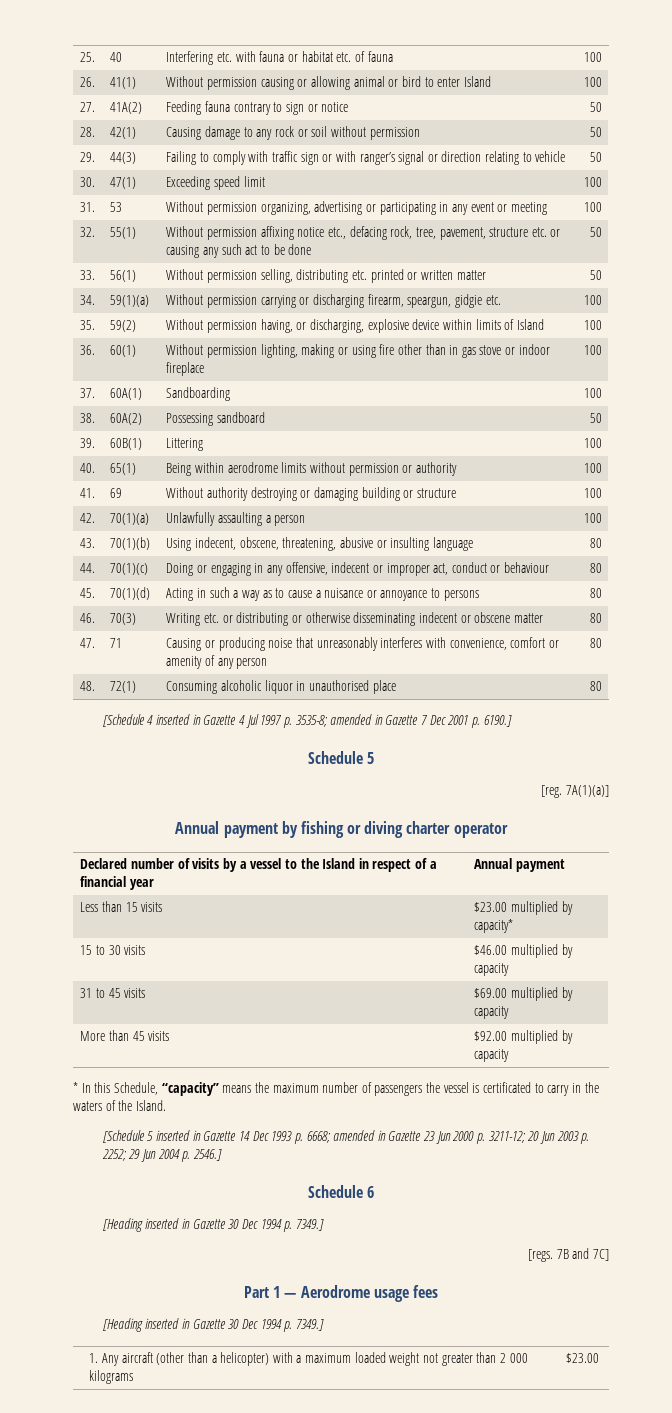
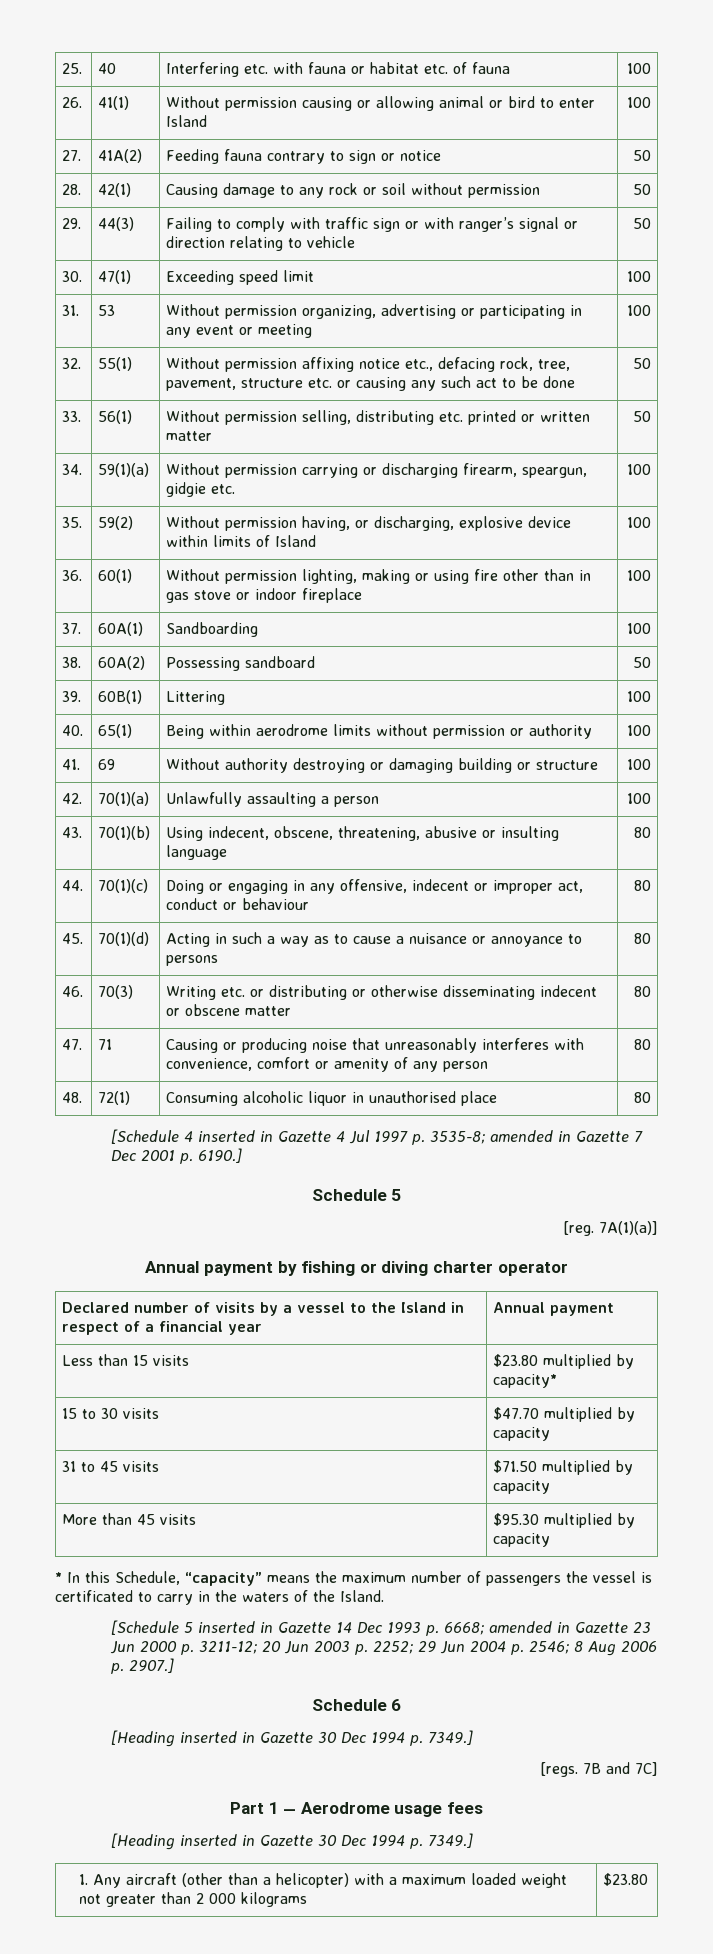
- Less than 15 visits | $23.00 multiplied by capacity*
+ Less than 15 visits | $23.80 multiplied by capacity*
- 15 to 30 visits | $46.00 multiplied by capacity
+ 15 to 30 visits | $47.70 multiplied by capacity
- 31 to 45 visits | $69.00 multiplied by capacity
+ 31 to 45 visits | $71.50 multiplied by capacity
- More than 45 visits | $92.00 multiplied by capacity
+ More than 45 visits | $95.30 multiplied by capacity
- [Schedule 5 inserted in Gazette 14 Dec 1993 p. 6668; amended in Gazette 23 Jun 2000 p. 3211-12; 20 Jun 2003 p. 2252; 29 Jun 2004 p. 2546.]
+ [Schedule 5 inserted in Gazette 14 Dec 1993 p. 6668; amended in Gazette 23 Jun 2000 p. 3211-12; 20 Jun 2003 p. 2252; 29 Jun 2004 p. 2546; 8 Aug 2006 p. 2907.]
- 1. Any aircraft (other than a helicopter) with a maximum loaded weight not greater than 2 000 kilograms | $23.00
+ 1. Any aircraft (other than a helicopter) with a maximum loaded weight not greater than 2 000 kilograms | $23.80

